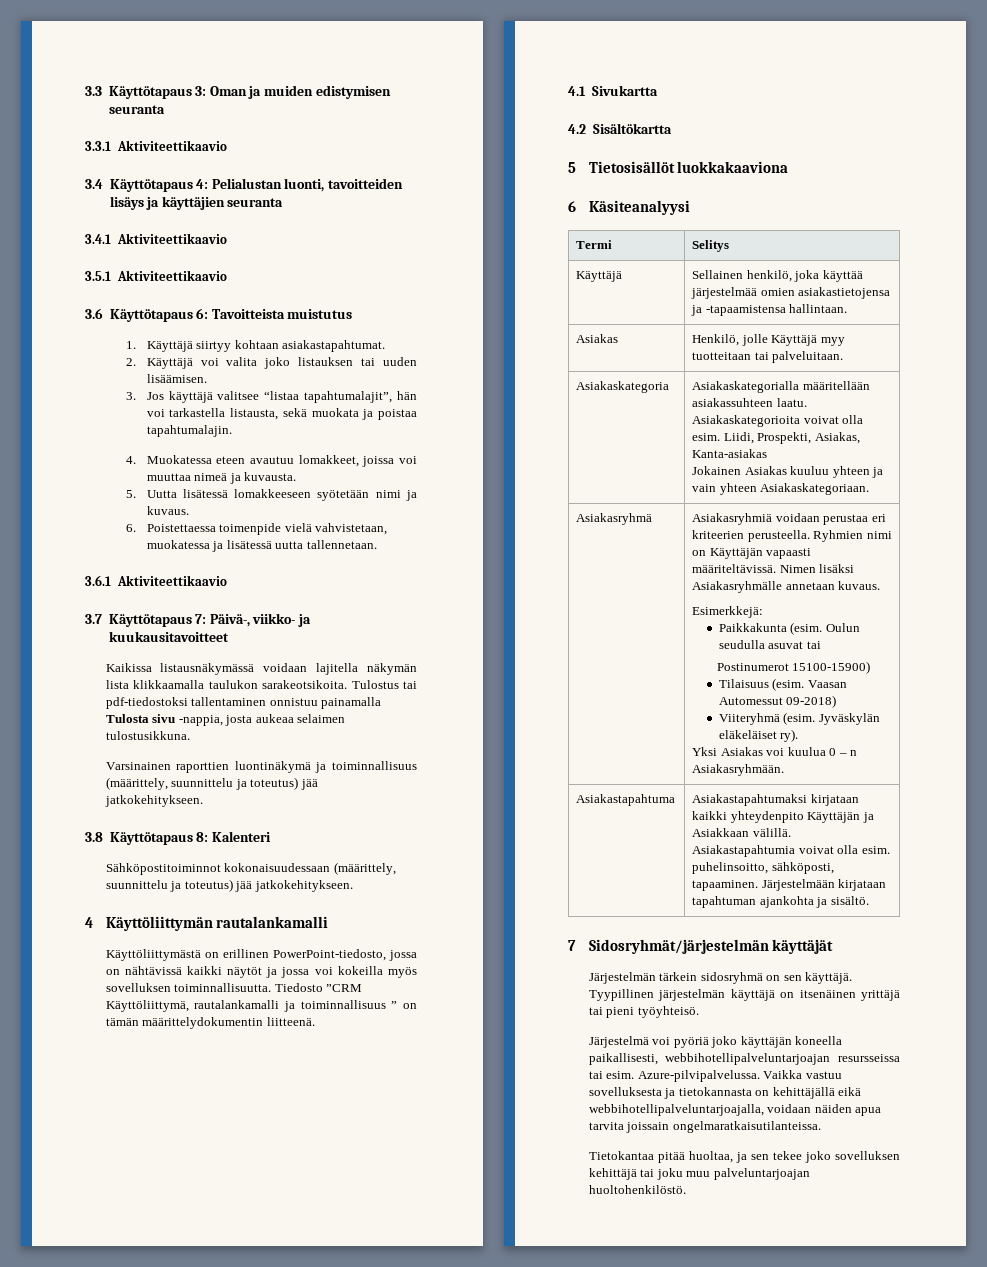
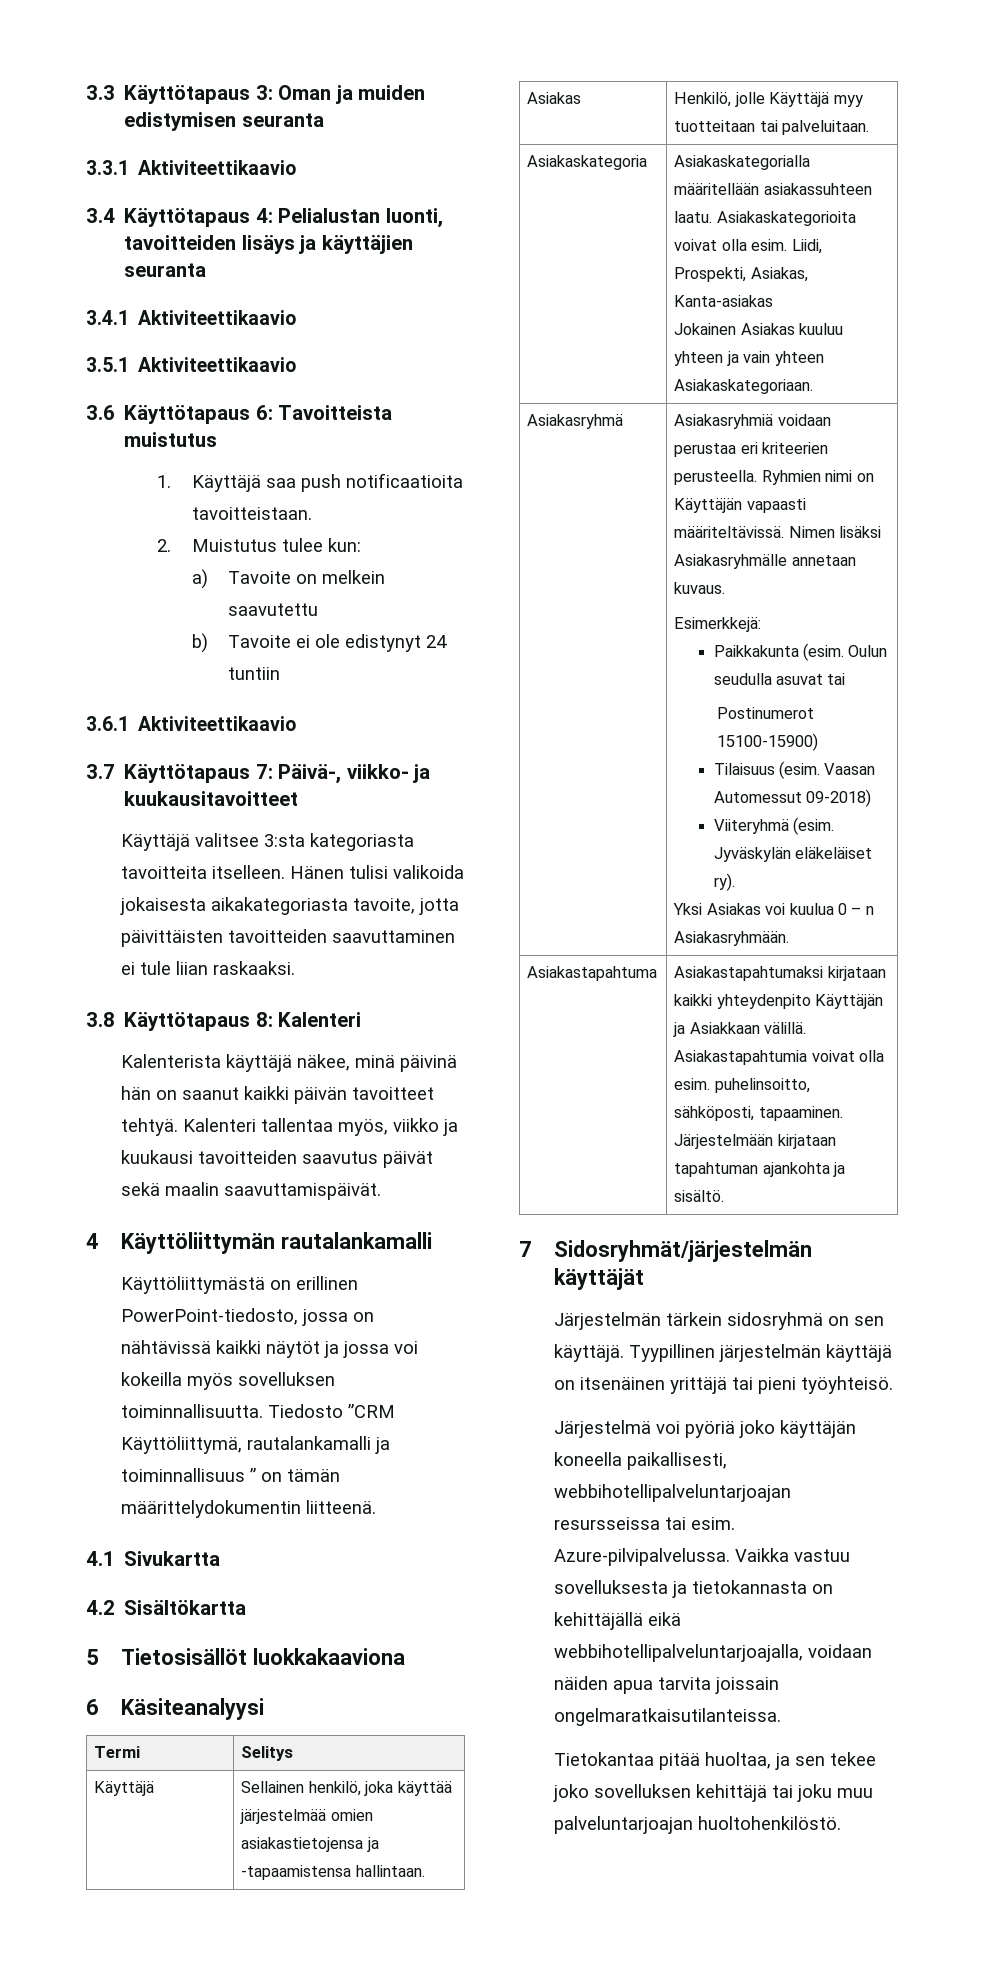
- 1. Käyttäjä siirtyy kohtaan asiakastapahtumat.
- 2. Käyttäjä voi valita joko listauksen tai uuden lisäämisen.
- 3. Jos käyttäjä valitsee “listaa tapahtumalajit”, hän voi tarkastella listausta, sekä muokata ja poistaa tapahtumalajin.
- 4. Muokatessa eteen avautuu lomakkeet, joissa voi muuttaa nimeä ja kuvausta.
- 5. Uutta lisätessä lomakkeeseen syötetään nimi ja kuvaus.
- 6. Poistettaessa toimenpide vielä vahvistetaan, muokatessa ja lisätessä uutta tallennetaan.
+ 1. Käyttäjä saa push notificaatioita tavoitteistaan.
+ 2. Muistutus tulee kun:
+ a) Tavoite on melkein saavutettu
+ b) Tavoite ei ole edistynyt 24 tuntiin
- Kaikissa listausnäkymässä voidaan lajitella näkymän lista klikkaamalla taulukon sarakeotsikoita. Tulostus tai pdf-tiedostoksi tallentaminen onnistuu painamalla Tulosta sivu -nappia, josta aukeaa selaimen tulostusikkuna.
- Varsinainen raporttien luontinäkymä ja toiminnallisuus (määrittely, suunnittelu ja toteutus) jää jatkokehitykseen.
+ Käyttäjä valitsee 3:sta kategoriasta tavoitteita itselleen. Hänen tulisi valikoida jokaisesta aikakategoriasta tavoite, jotta päivittäisten tavoitteiden saavuttaminen ei tule liian raskaaksi.
  3.8 Käyttötapaus 8: Kalenteri
- Sähköpostitoiminnot kokonaisuudessaan (määrittely, suunnittelu ja toteutus) jää jatkokehitykseen.
+ Kalenterista käyttäjä näkee, minä päivinä hän on saanut kaikki päivän tavoitteet tehtyä. Kalenteri tallentaa myös, viikko ja kuukausi tavoitteiden saavutus päivät sekä maalin saavuttamispäivät.

